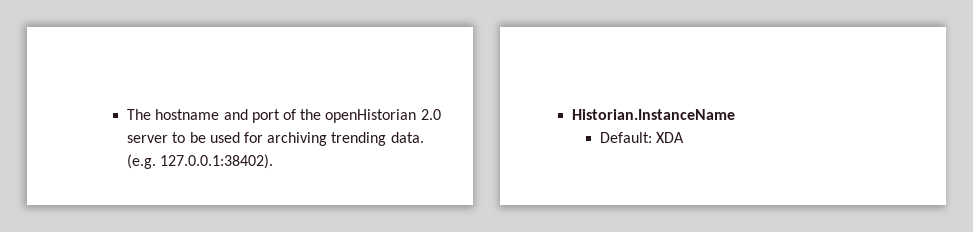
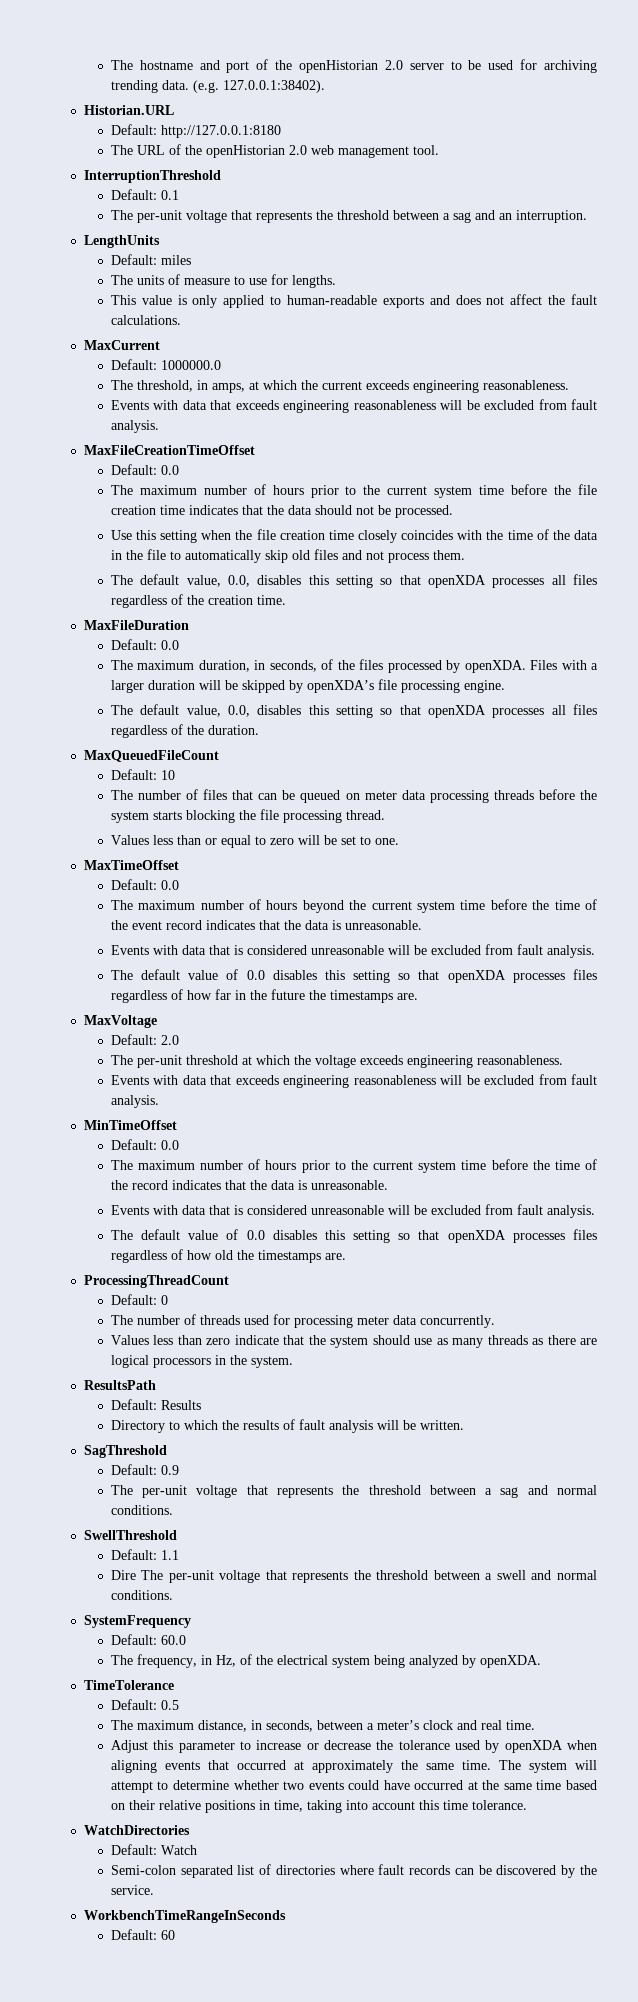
- Historian.InstanceName
- Default: XDA
+ Historian.URL
+ Default: http://127.0.0.1:8180
+ The URL of the openHistorian 2.0 web management tool.
+ InterruptionThreshold
+ Default: 0.1
+ The per-unit voltage that represents the threshold between a sag and an interruption.
+ LengthUnits
+ Default: miles
+ The units of measure to use for lengths.
+ This value is only applied to human-readable exports and does not affect the fault calculations.
+ MaxCurrent
+ Default: 1000000.0
+ The threshold, in amps, at which the current exceeds engineering reasonableness.
+ Events with data that exceeds engineering reasonableness will be excluded from fault analysis.
+ MaxFileCreationTimeOffset
+ Default: 0.0
+ The maximum number of hours prior to the current system time before the file creation time indicates that the data should not be processed.
+ Use this setting when the file creation time closely coincides with the time of the data in the file to automatically skip old files and not process them.
+ The default value, 0.0, disables this setting so that openXDA processes all files regardless of the creation time.
+ MaxFileDuration
+ Default: 0.0
+ The maximum duration, in seconds, of the files processed by openXDA. Files with a larger duration will be skipped by openXDA’s file processing engine.
+ The default value, 0.0, disables this setting so that openXDA processes all files regardless of the duration.
+ MaxQueuedFileCount
+ Default: 10
+ The number of files that can be queued on meter data processing threads before the system starts blocking the file processing thread.
+ Values less than or equal to zero will be set to one.
+ MaxTimeOffset
+ Default: 0.0
+ The maximum number of hours beyond the current system time before the time of the event record indicates that the data is unreasonable.
+ Events with data that is considered unreasonable will be excluded from fault analysis.
+ The default value of 0.0 disables this setting so that openXDA processes files regardless of how far in the future the timestamps are.
+ MaxVoltage
+ Default: 2.0
+ The per-unit threshold at which the voltage exceeds engineering reasonableness.
+ Events with data that exceeds engineering reasonableness will be excluded from fault analysis.
+ MinTimeOffset
+ Default: 0.0
+ The maximum number of hours prior to the current system time before the time of the record indicates that the data is unreasonable.
+ Events with data that is considered unreasonable will be excluded from fault analysis.
+ The default value of 0.0 disables this setting so that openXDA processes files regardless of how old the timestamps are.
+ ProcessingThreadCount
+ Default: 0
+ The number of threads used for processing meter data concurrently.
+ Values less than zero indicate that the system should use as many threads as there are logical processors in the system.
+ ResultsPath
+ Default: Results
+ Directory to which the results of fault analysis will be written.
+ SagThreshold
+ Default: 0.9
+ The per-unit voltage that represents the threshold between a sag and normal conditions.
+ SwellThreshold
+ Default: 1.1
+ Dire The per-unit voltage that represents the threshold between a swell and normal conditions.
+ SystemFrequency
+ Default: 60.0
+ The frequency, in Hz, of the electrical system being analyzed by openXDA.
+ TimeTolerance
+ Default: 0.5
+ The maximum distance, in seconds, between a meter’s clock and real time.
+ Adjust this parameter to increase or decrease the tolerance used by openXDA when aligning events that occurred at approximately the same time. The system will attempt to determine whether two events could have occurred at the same time based on their relative positions in time, taking into account this time tolerance.
+ WatchDirectories
+ Default: Watch
+ Semi-colon separated list of directories where fault records can be discovered by the service.
+ WorkbenchTimeRangeInSeconds
+ Default: 60

